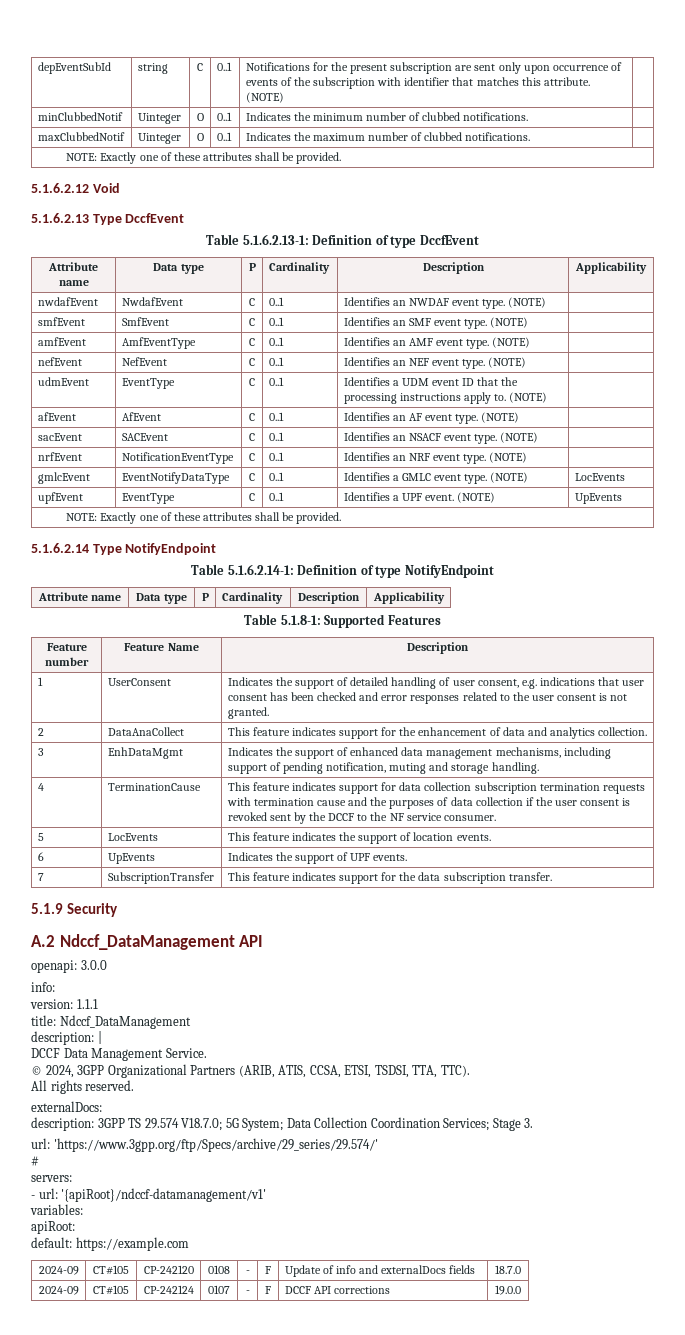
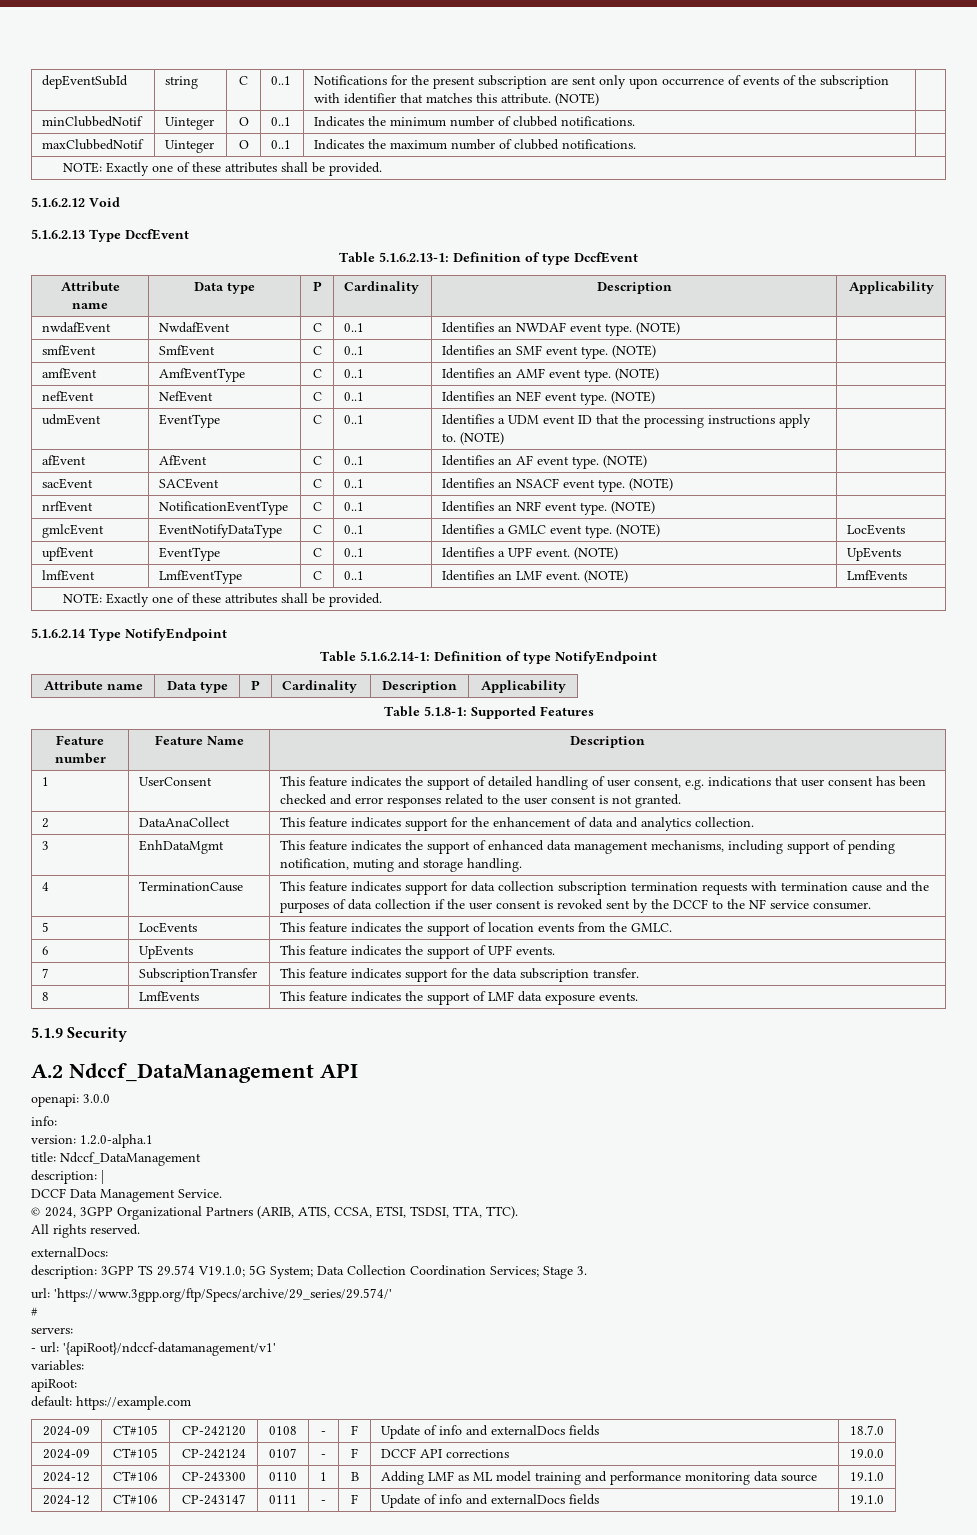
+ lmfEvent | LmfEventType | C | 0..1 | Identifies an LMF event. (NOTE) | LmfEvents
- 1 | UserConsent | Indicates the support of detailed handling of user consent, e.g. indications that user consent has been checked and error responses related to the user consent is not granted.
+ 1 | UserConsent | This feature indicates the support of detailed handling of user consent, e.g. indications that user consent has been checked and error responses related to the user consent is not granted.
- 3 | EnhDataMgmt | Indicates the support of enhanced data management mechanisms, including support of pending notification, muting and storage handling.
+ 3 | EnhDataMgmt | This feature indicates the support of enhanced data management mechanisms, including support of pending notification, muting and storage handling.
- 5 | LocEvents | This feature indicates the support of location events.
+ 5 | LocEvents | This feature indicates the support of location events from the GMLC.
- 6 | UpEvents | Indicates the support of UPF events.
+ 6 | UpEvents | This feature indicates the support of UPF events.
+ 8 | LmfEvents | This feature indicates the support of LMF data exposure events.
- version: 1.1.1
+ version: 1.2.0-alpha.1
- description: 3GPP TS 29.574 V18.7.0; 5G System; Data Collection Coordination Services; Stage 3.
+ description: 3GPP TS 29.574 V19.1.0; 5G System; Data Collection Coordination Services; Stage 3.
+ 2024-12 | CT#106 | CP-243300 | 0110 | 1 | B | Adding LMF as ML model training and performance monitoring data source | 19.1.0
+ 2024-12 | CT#106 | CP-243147 | 0111 | - | F | Update of info and externalDocs fields | 19.1.0

